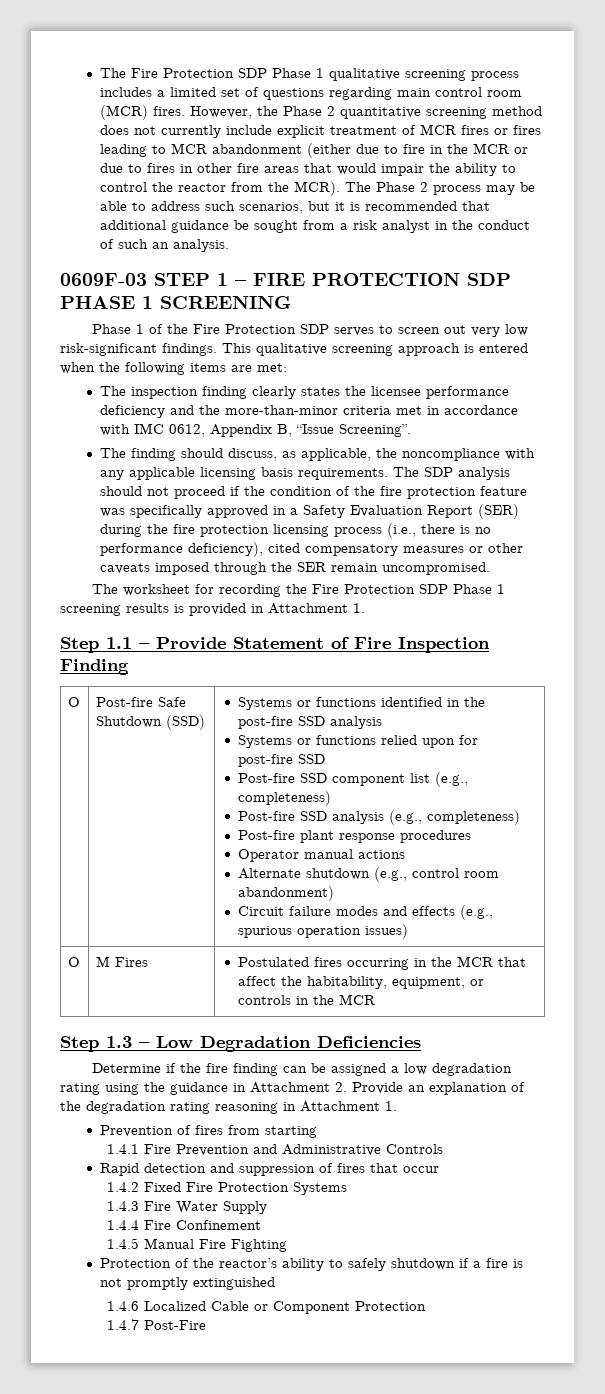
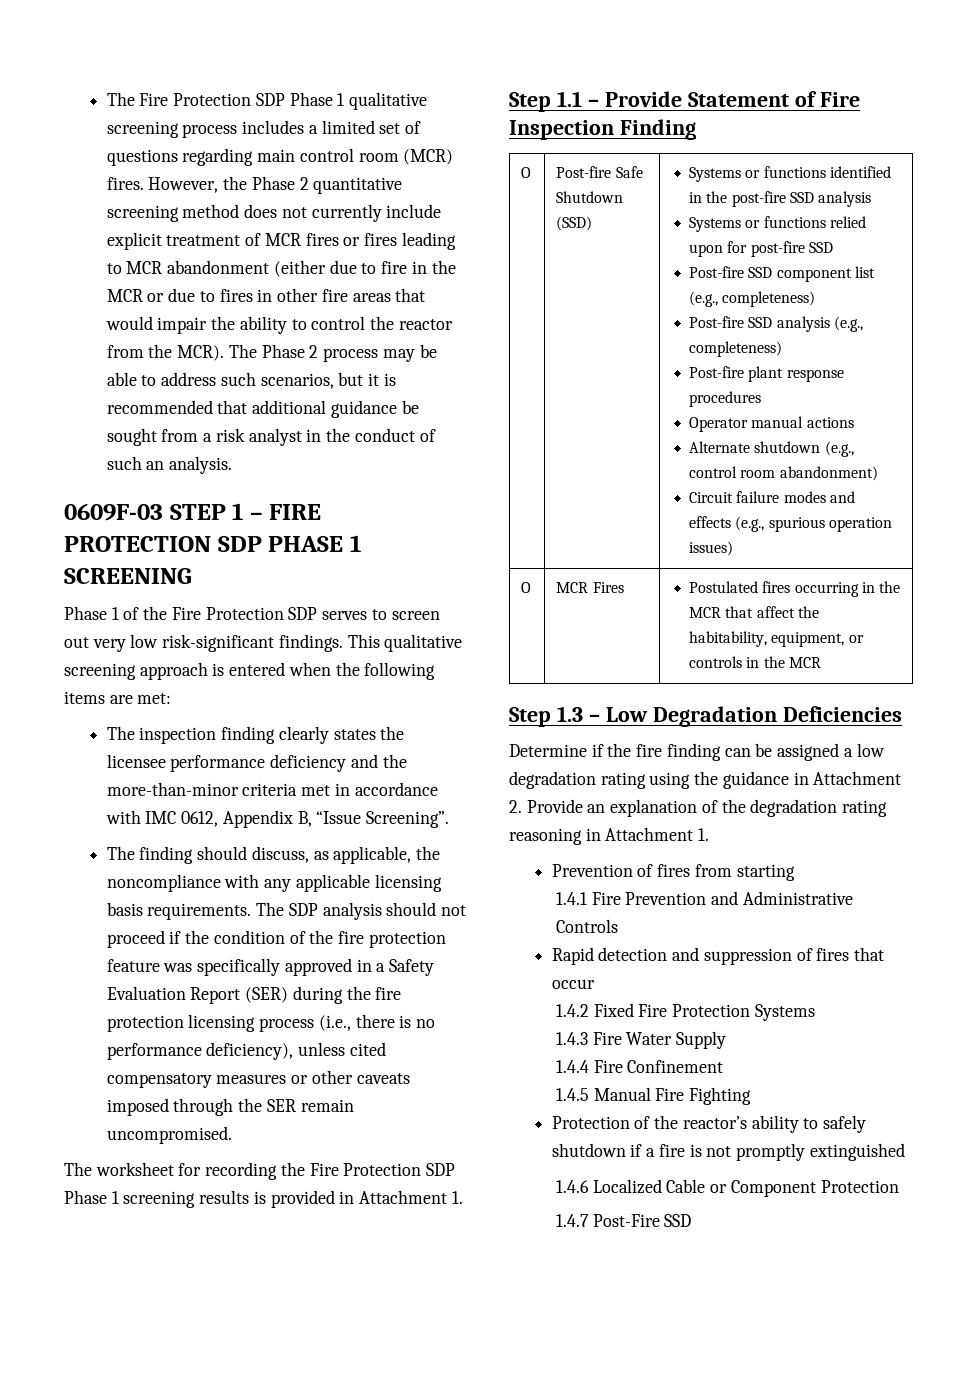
- The SDP analysis should not proceed if the condition of the fire protection feature was specifically approved in a Safety Evaluation Report (SER) during the fire protection licensing process (i.e., there is no performance deficiency), cited compensatory measures or other caveats imposed through the SER remain uncompromised.
+ The SDP analysis should not proceed if the condition of the fire protection feature was specifically approved in a Safety Evaluation Report (SER) during the fire protection licensing process (i.e., there is no performance deficiency), unless cited compensatory measures or other caveats imposed through the SER remain uncompromised.
- O | M Fires | Postulated fires occurring in the MCR that affect the habitability, equipment, or controls in the MCR
+ O | MCR Fires | Postulated fires occurring in the MCR that affect the habitability, equipment, or controls in the MCR
- 1.4.7 Post-Fire
+ 1.4.7 Post-Fire SSD

